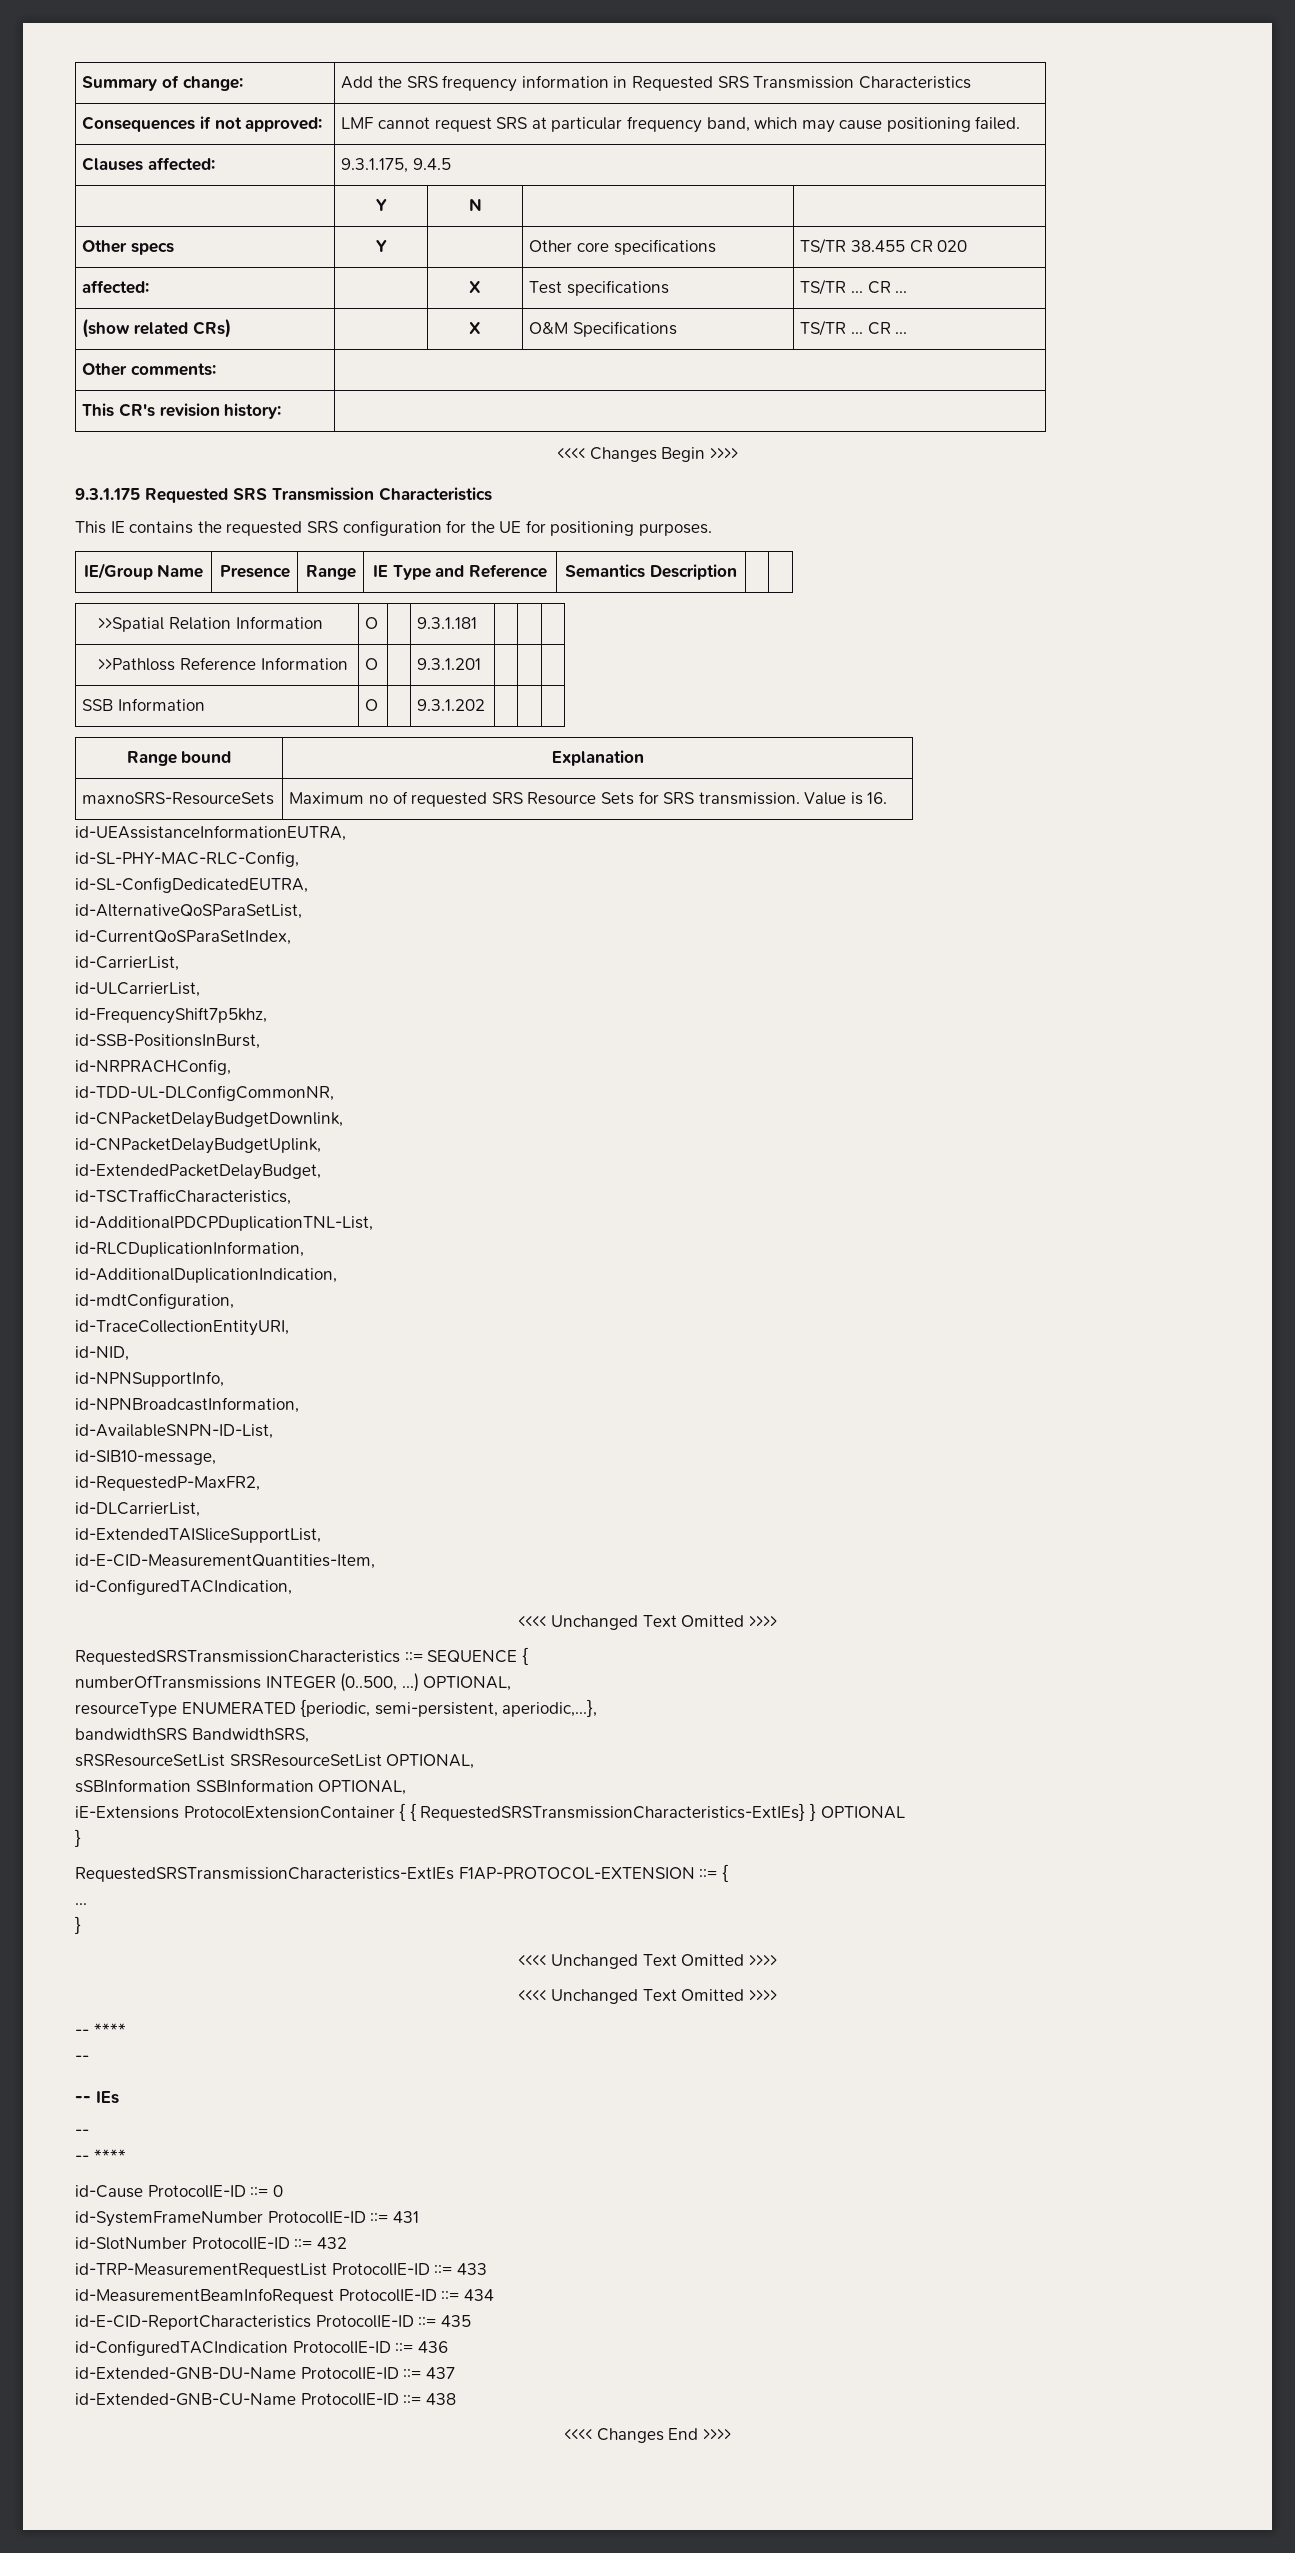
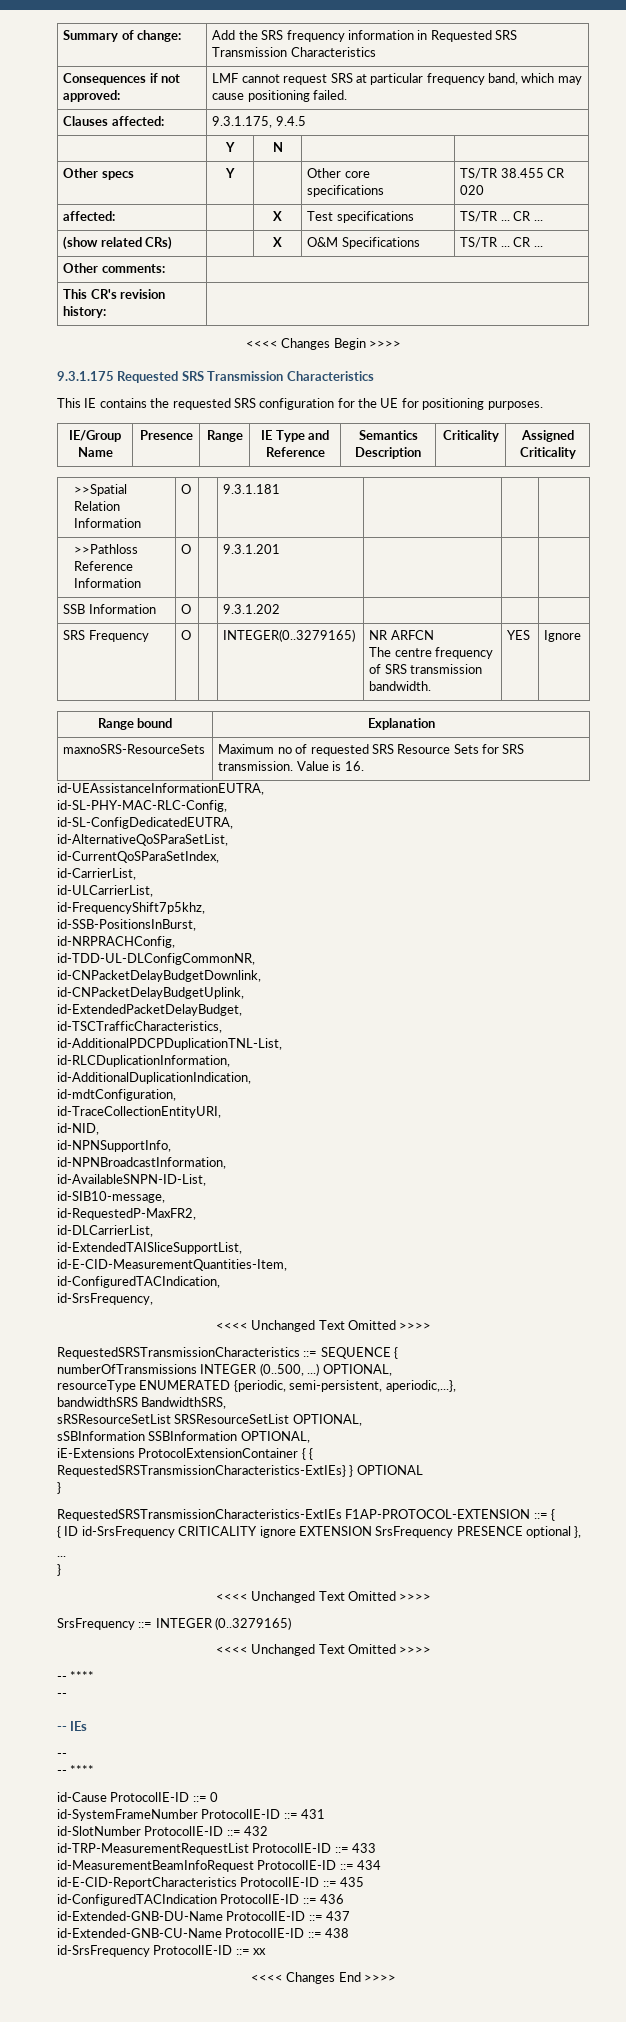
- IE/Group Name | Presence | Range | IE Type and Reference | Semantics Description | |
+ IE/Group Name | Presence | Range | IE Type and Reference | Semantics Description | Criticality | Assigned Criticality
+ SRS Frequency | O | | INTEGER(0..3279165) | NR ARFCN
+ The centre frequency of SRS transmission bandwidth. | YES | Ignore
+ id-SrsFrequency,
+ { ID id-SrsFrequency CRITICALITY ignore EXTENSION SrsFrequency PRESENCE optional },
+ SrsFrequency ::= INTEGER (0..3279165)
+ id-SrsFrequency ProtocolIE-ID ::= xx

